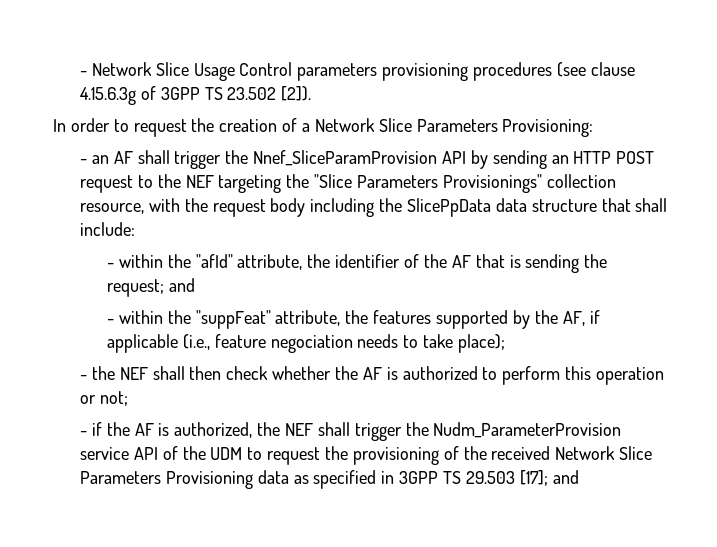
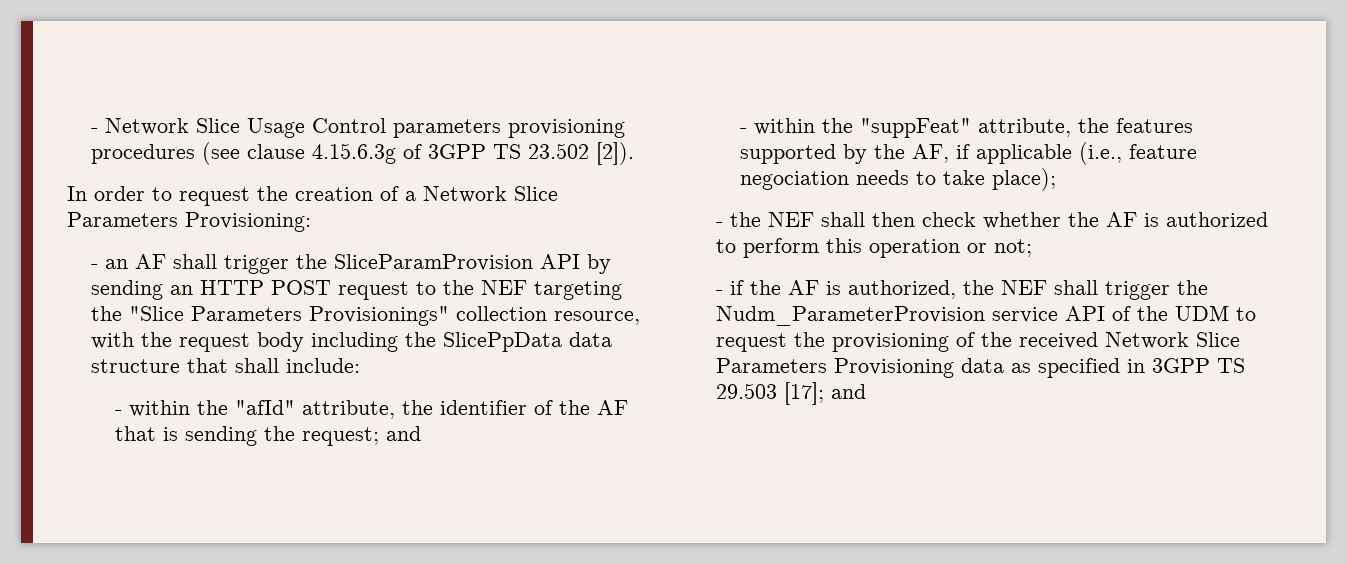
- - an AF shall trigger the Nnef_SliceParamProvision API by sending an HTTP POST request to the NEF targeting the "Slice Parameters Provisionings" collection resource, with the request body including the SlicePpData data structure that shall include:
+ - an AF shall trigger the SliceParamProvision API by sending an HTTP POST request to the NEF targeting the "Slice Parameters Provisionings" collection resource, with the request body including the SlicePpData data structure that shall include:

